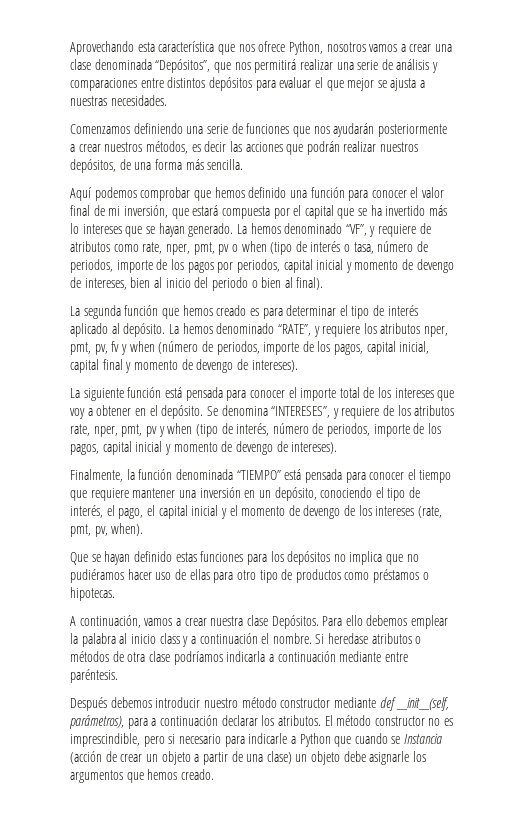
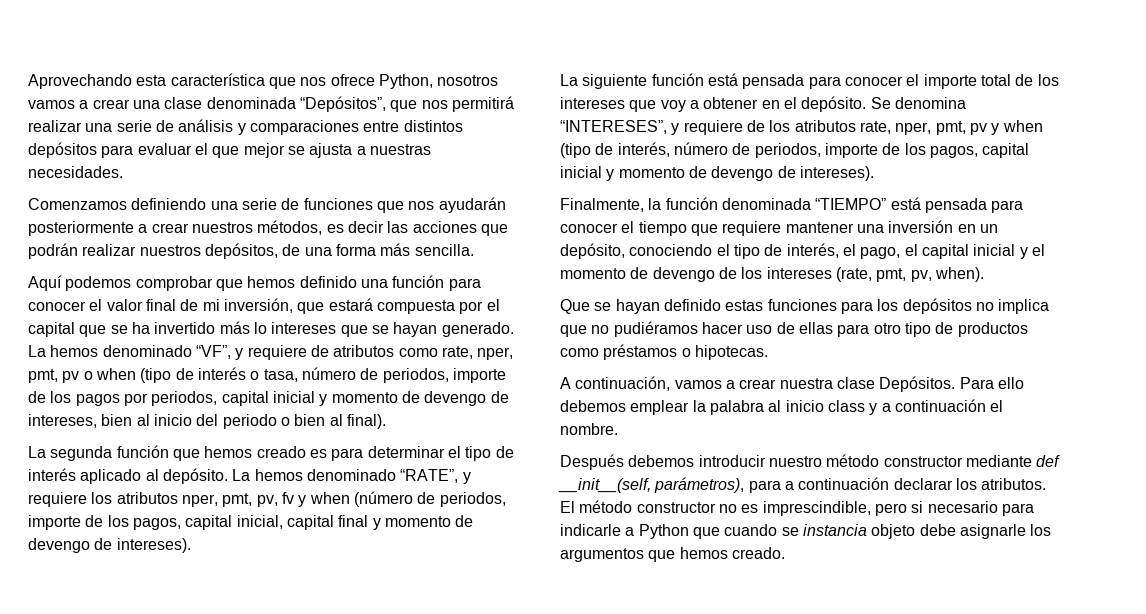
- Si heredase atributos o métodos de otra clase podríamos indicarla a continuación mediante entre paréntesis.
- El método constructor no es imprescindible, pero si necesario para indicarle a Python que cuando se Instancia (acción de crear un objeto a partir de una clase) un objeto debe asignarle los argumentos que hemos creado.
+ El método constructor no es imprescindible, pero si necesario para indicarle a Python que cuando se instancia objeto debe asignarle los argumentos que hemos creado.

